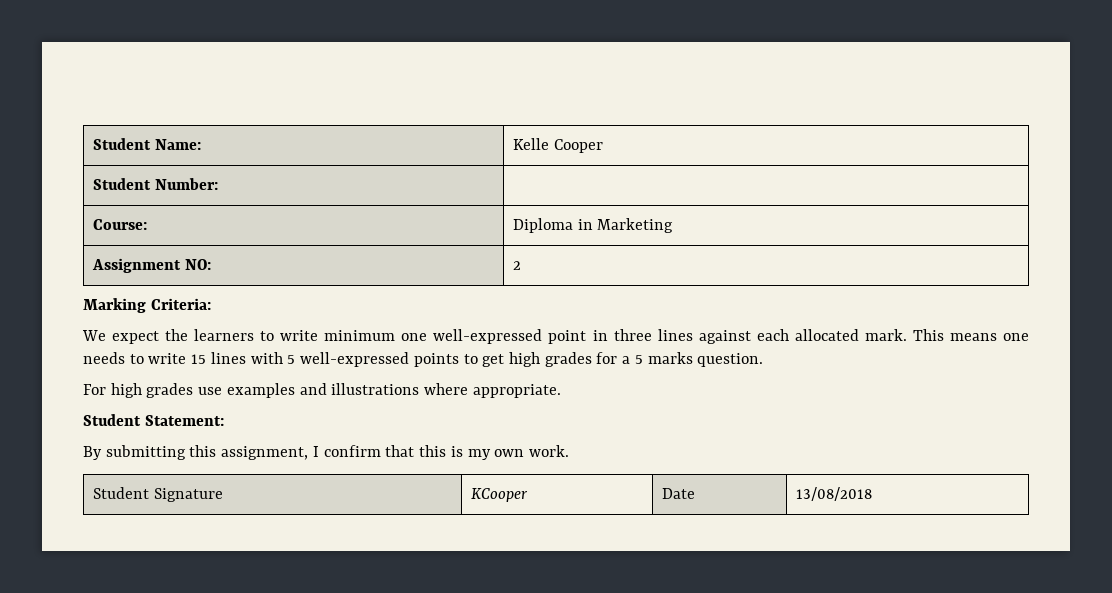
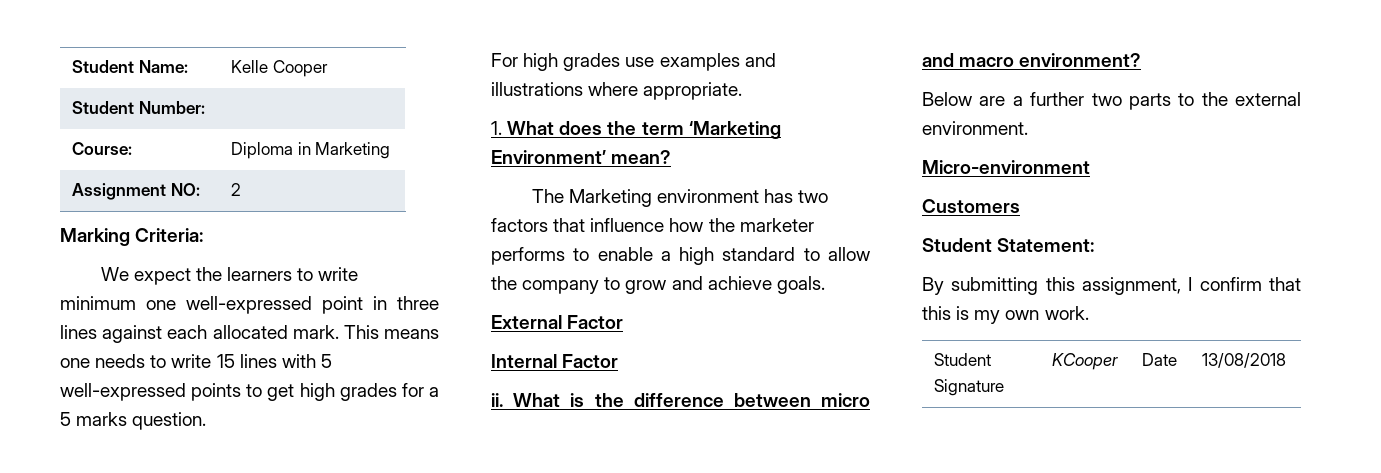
+ 1. What does the term ‘Marketing Environment’ mean?
+ The Marketing environment has two factors that influence how the marketer performs to enable a high standard to allow the company to grow and achieve goals.
+ External Factor
+ Internal Factor
+ ii. What is the difference between micro and macro environment?
+ Below are a further two parts to the external environment.
+ Micro-environment
+ Customers

